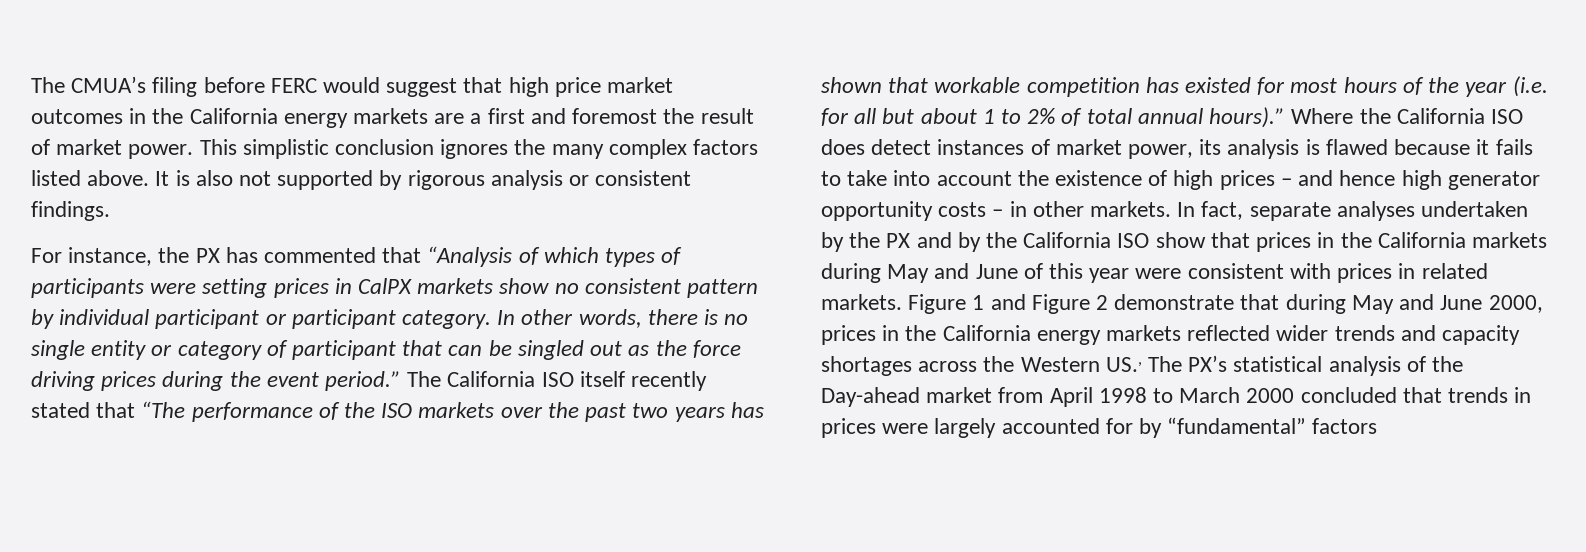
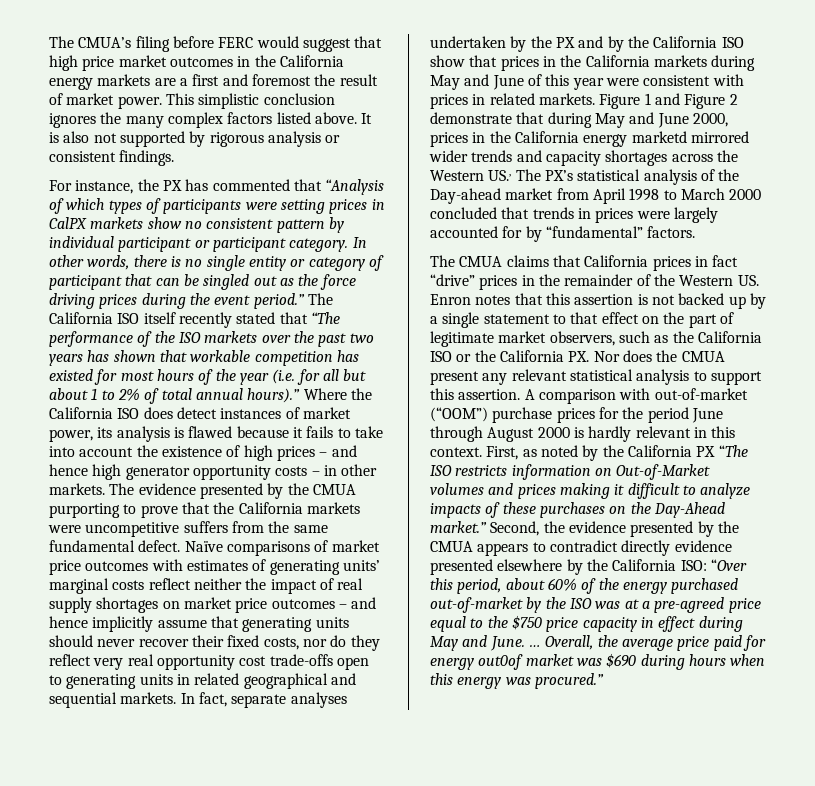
+ The evidence presented by the CMUA purporting to prove that the California markets were uncompetitive suffers from the same fundamental defect. Naïve comparisons of market price outcomes with estimates of generating units’ marginal costs reflect neither the impact of real supply shortages on market price outcomes – and hence implicitly assume that generating units should never recover their fixed costs, nor do they reflect very real opportunity cost trade-offs open to generating units in related geographical and sequential markets.
- Figure 1 and Figure 2 demonstrate that during May and June 2000, prices in the California energy markets reflected wider trends and capacity shortages across the Western US., The PX’s statistical analysis of the Day-ahead market from April 1998 to March 2000 concluded that trends in prices were largely accounted for by “fundamental” factors
+ Figure 1 and Figure 2 demonstrate that during May and June 2000, prices in the California energy marketd mirrored wider trends and capacity shortages across the Western US., The PX’s statistical analysis of the Day-ahead market from April 1998 to March 2000 concluded that trends in prices were largely accounted for by “fundamental” factors.
+ The CMUA claims that California prices in fact “drive” prices in the remainder of the Western US. Enron notes that this assertion is not backed up by a single statement to that effect on the part of legitimate market observers, such as the California ISO or the California PX. Nor does the CMUA present any relevant statistical analysis to support this assertion. A comparison with out-of-market (“OOM”) purchase prices for the period June through August 2000 is hardly relevant in this context. First, as noted by the California PX “The ISO restricts information on Out-of-Market volumes and prices making it difficult to analyze impacts of these purchases on the Day-Ahead market.” Second, the evidence presented by the CMUA appears to contradict directly evidence presented elsewhere by the California ISO: “Over this period, about 60% of the energy purchased out-of-market by the ISO was at a pre-agreed price equal to the $750 price capacity in effect during May and June. … Overall, the average price paid for energy out0of market was $690 during hours when this energy was procured.”

